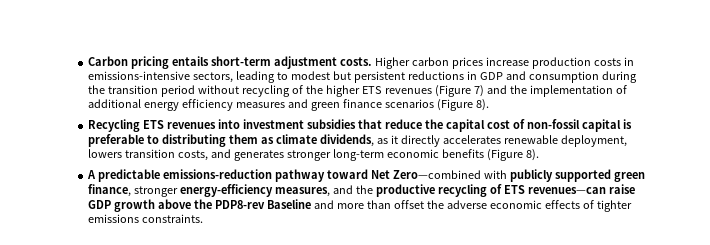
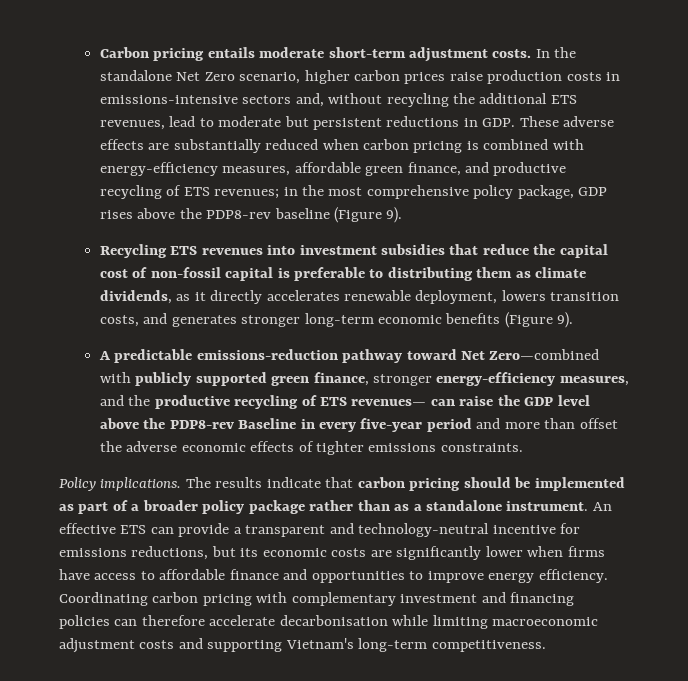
- Carbon pricing entails short-term adjustment costs.
+ Carbon pricing entails moderate short-term adjustment costs.
- Higher carbon prices increase production costs in emissions-intensive sectors, leading to modest but persistent reductions in GDP and consumption during the transition period without recycling of the higher ETS revenues (Figure 7) and the implementation of additional energy efficiency measures and green finance scenarios (Figure 8).
+ In the standalone Net Zero scenario, higher carbon prices raise production costs in emissions-intensive sectors and, without recycling the additional ETS revenues, lead to moderate but persistent reductions in GDP. These adverse effects are substantially reduced when carbon pricing is combined with energy-efficiency measures, affordable green finance, and productive recycling of ETS revenues; in the most comprehensive policy package, GDP rises above the PDP8-rev baseline (Figure 9).
- Recycling ETS revenues into investment subsidies that reduce the capital cost of non-fossil capital is preferable to distributing them as climate dividends, as it directly accelerates renewable deployment, lowers transition costs, and generates stronger long-term economic benefits (Figure 8).
+ Recycling ETS revenues into investment subsidies that reduce the capital cost of non-fossil capital is preferable to distributing them as climate dividends, as it directly accelerates renewable deployment, lowers transition costs, and generates stronger long-term economic benefits (Figure 9).
- A predictable emissions-reduction pathway toward Net Zero—combined with publicly supported green finance, stronger energy-efficiency measures, and the productive recycling of ETS revenues—can raise GDP growth above the PDP8-rev Baseline and more than offset the adverse economic effects of tighter emissions constraints.
+ A predictable emissions-reduction pathway toward Net Zero—combined with publicly supported green finance, stronger energy-efficiency measures, and the productive recycling of ETS revenues— can raise the GDP level above the PDP8-rev Baseline in every five-year period and more than offset the adverse economic effects of tighter emissions constraints.
+ Policy implications. The results indicate that carbon pricing should be implemented as part of a broader policy package rather than as a standalone instrument. An effective ETS can provide a transparent and technology-neutral incentive for emissions reductions, but its economic costs are significantly lower when firms have access to affordable finance and opportunities to improve energy efficiency. Coordinating carbon pricing with complementary investment and financing policies can therefore accelerate decarbonisation while limiting macroeconomic adjustment costs and supporting Vietnam's long-term competitiveness.

